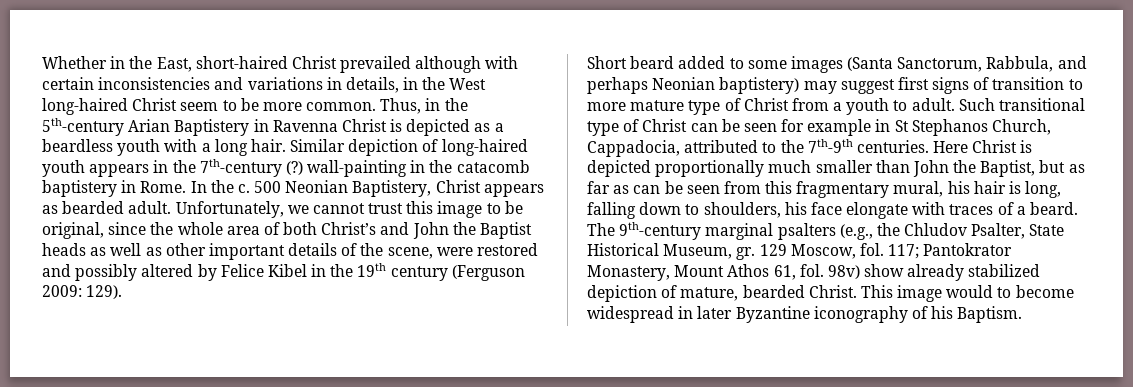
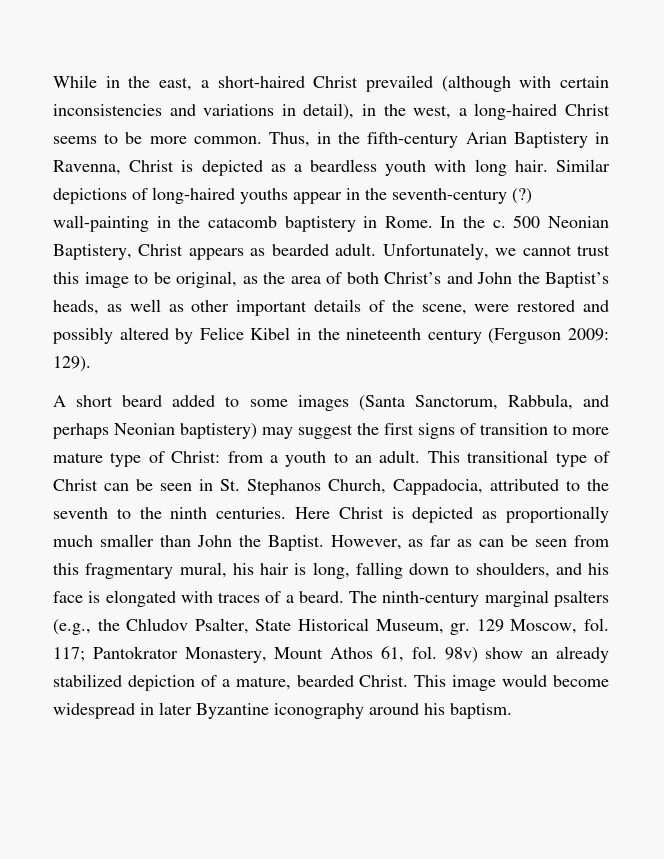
- Whether in the East, short-haired Christ prevailed although with certain inconsistencies and variations in details, in the West long-haired Christ seem to be more common.
+ While in the east, a short-haired Christ prevailed (although with certain inconsistencies and variations in detail), in the west, a long-haired Christ seems to be more common.
- Thus, in the 5th-century Arian Baptistery in Ravenna Christ is depicted as a beardless youth with a long hair.
+ Thus, in the fifth-century Arian Baptistery in Ravenna, Christ is depicted as a beardless youth with long hair.
- Similar depiction of long-haired youth appears in the 7th-century (?) wall-painting in the catacomb baptistery in Rome.
+ Similar depictions of long-haired youths appear in the seventh-century (?) wall-painting in the catacomb baptistery in Rome.
- Unfortunately, we cannot trust this image to be original, since the whole area of both Christ’s and John the Baptist heads as well as other important details of the scene, were restored and possibly altered by Felice Kibel in the 19th century (Ferguson 2009: 129).
+ Unfortunately, we cannot trust this image to be original, as the area of both Christ’s and John the Baptist’s heads, as well as other important details of the scene, were restored and possibly altered by Felice Kibel in the nineteenth century (Ferguson 2009: 129).
- Short beard added to some images (Santa Sanctorum, Rabbula, and perhaps Neonian baptistery) may suggest first signs of transition to more mature type of Christ from a youth to adult. Such transitional type of Christ can be seen for example in St Stephanos Church, Cappadocia, attributed to the 7th-9th centuries.
+ A short beard added to some images (Santa Sanctorum, Rabbula, and perhaps Neonian baptistery) may suggest the first signs of transition to more mature type of Christ: from a youth to an adult. This transitional type of Christ can be seen in St. Stephanos Church, Cappadocia, attributed to the seventh to the ninth centuries.
- Here Christ is depicted proportionally much smaller than John the Baptist, but as far as can be seen from this fragmentary mural, his hair is long, falling down to shoulders, his face elongate with traces of a beard.
+ Here Christ is depicted as proportionally much smaller than John the Baptist. However, as far as can be seen from this fragmentary mural, his hair is long, falling down to shoulders, and his face is elongated with traces of a beard.
- The 9th-century marginal psalters (e.g., the Chludov Psalter, State Historical Museum, gr.
+ The ninth-century marginal psalters (e.g., the Chludov Psalter, State Historical Museum, gr.
- 98v) show already stabilized depiction of mature, bearded Christ.
+ 98v) show an already stabilized depiction of a mature, bearded Christ.
- This image would to become widespread in later Byzantine iconography of his Baptism.
+ This image would become widespread in later Byzantine iconography around his baptism.

